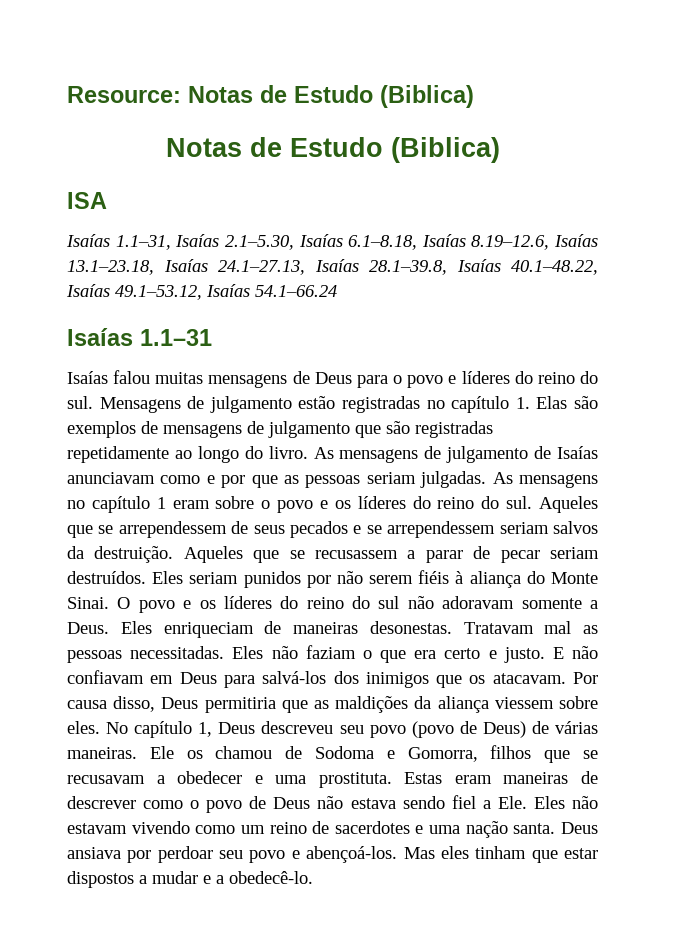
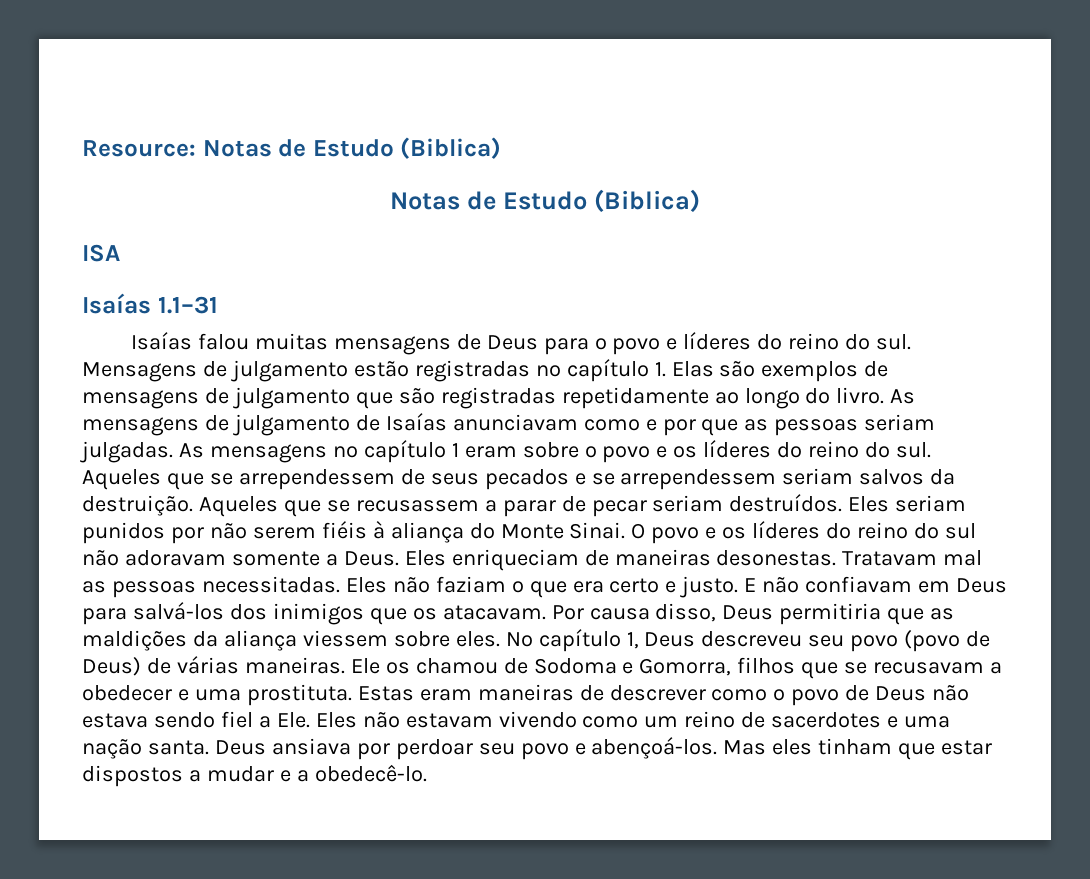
- Isaías 1.1–31, Isaías 2.1–5.30, Isaías 6.1–8.18, Isaías 8.19–12.6, Isaías 13.1–23.18, Isaías 24.1–27.13, Isaías 28.1–39.8, Isaías 40.1–48.22, Isaías 49.1–53.12, Isaías 54.1–66.24

